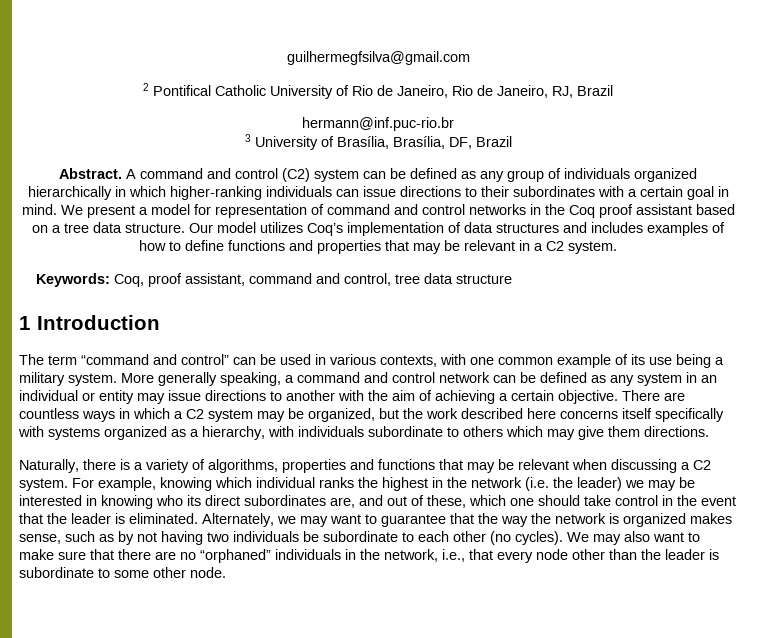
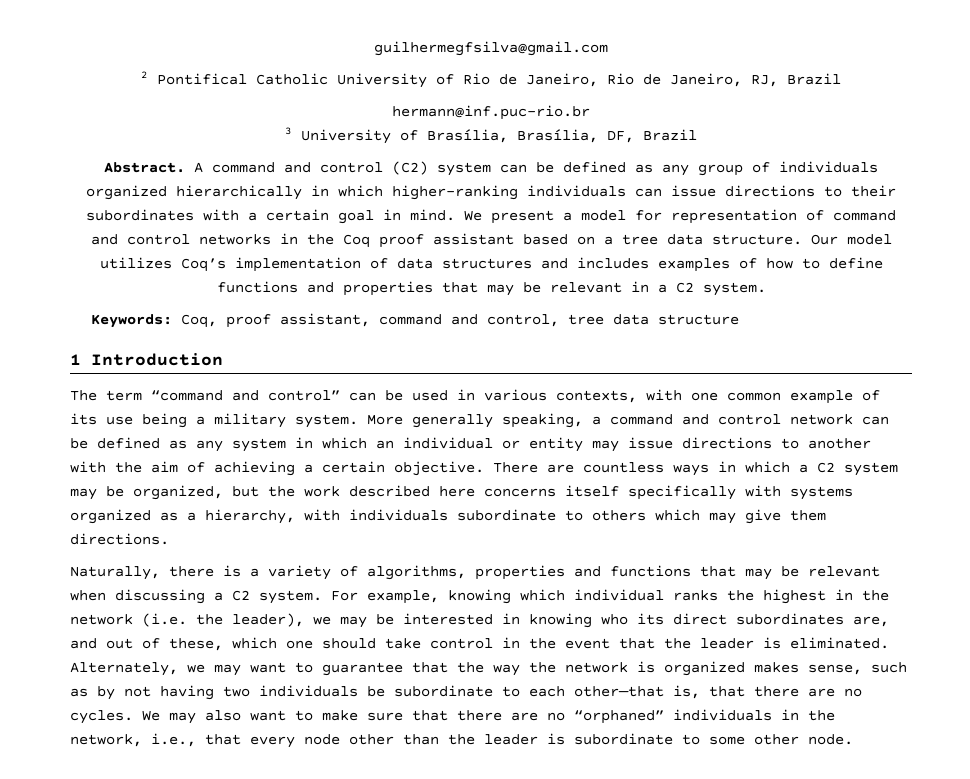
- More generally speaking, a command and control network can be defined as any system in an individual or entity may issue directions to another with the aim of achieving a certain objective.
+ More generally speaking, a command and control network can be defined as any system in which an individual or entity may issue directions to another with the aim of achieving a certain objective.
- For example, knowing which individual ranks the highest in the network (i.e. the leader) we may be interested in knowing who its direct subordinates are, and out of these, which one should take control in the event that the leader is eliminated.
+ For example, knowing which individual ranks the highest in the network (i.e. the leader), we may be interested in knowing who its direct subordinates are, and out of these, which one should take control in the event that the leader is eliminated.
- Alternately, we may want to guarantee that the way the network is organized makes sense, such as by not having two individuals be subordinate to each other (no cycles).
+ Alternately, we may want to guarantee that the way the network is organized makes sense, such as by not having two individuals be subordinate to each other—that is, that there are no cycles.

